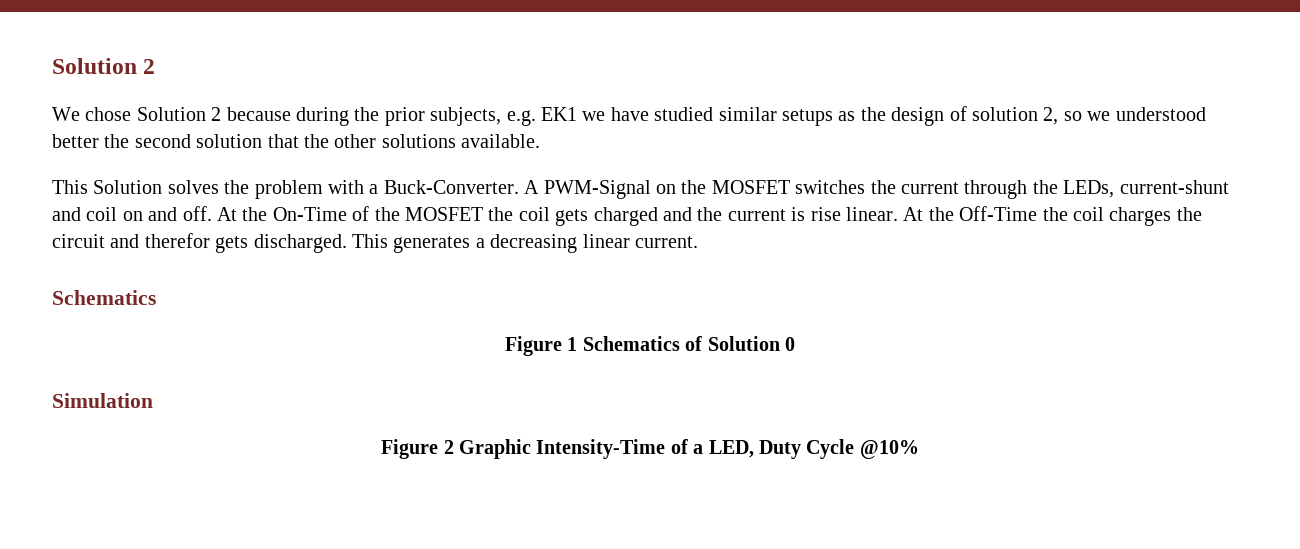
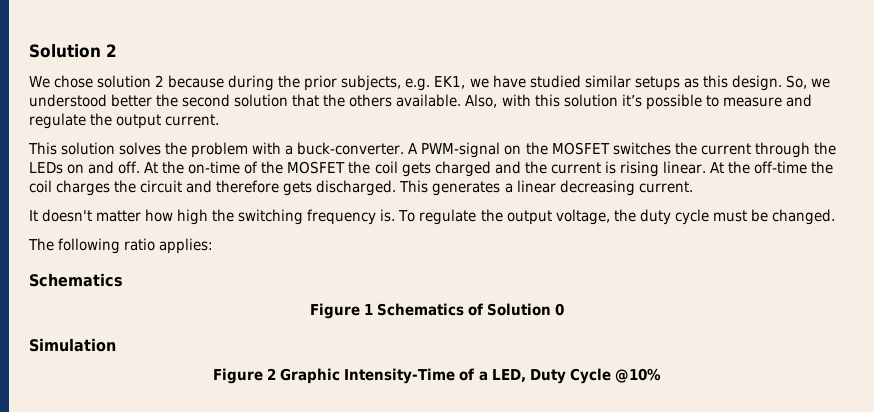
- We chose Solution 2 because during the prior subjects, e.g. EK1 we have studied similar setups as the design of solution 2, so we understood better the second solution that the other solutions available.
- This Solution solves the problem with a Buck-Converter. A PWM-Signal on the MOSFET switches the current through the LEDs, current-shunt and coil on and off.
+ We chose solution 2 because during the prior subjects, e.g. EK1, we have studied similar setups as this design. So, we understood better the second solution that the others available. Also, with this solution it’s possible to measure and regulate the output current.
+ This solution solves the problem with a buck-converter. A PWM-signal on the MOSFET switches the current through the LEDs on and off.
- At the On-Time of the MOSFET the coil gets charged and the current is rise linear.
+ At the on-time of the MOSFET the coil gets charged and the current is rising linear.
- At the Off-Time the coil charges the circuit and therefor gets discharged.
+ At the off-time the coil charges the circuit and therefore gets discharged.
- This generates a decreasing linear current.
+ This generates a linear decreasing current.
+ It doesn't matter how high the switching frequency is. To regulate the output voltage, the duty cycle must be changed.
+ The following ratio applies:

